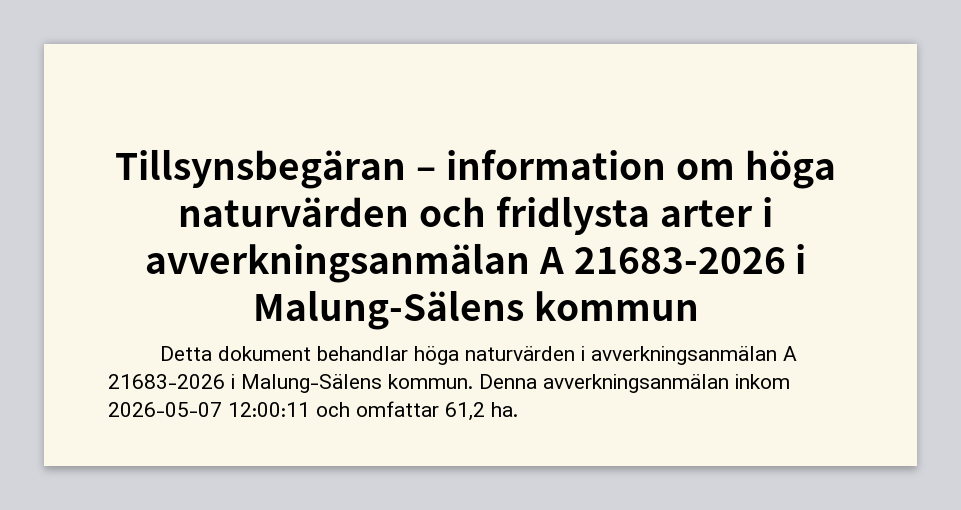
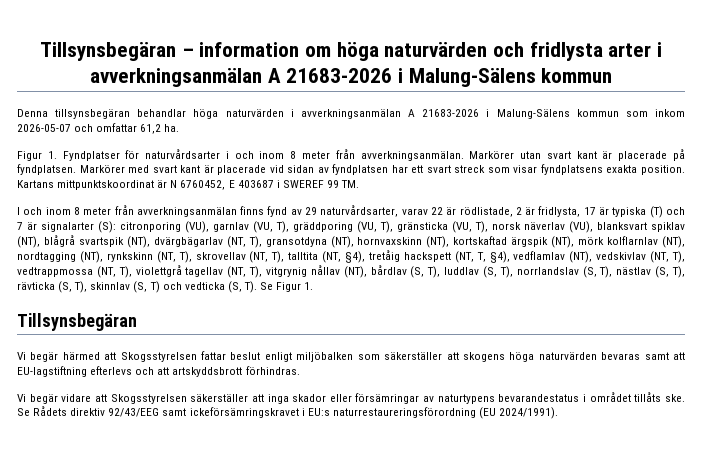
- Detta dokument behandlar höga naturvärden i avverkningsanmälan A 21683-2026 i Malung-Sälens kommun. Denna avverkningsanmälan inkom 2026-05-07 12:00:11 och omfattar 61,2 ha.
+ Denna tillsynsbegäran behandlar höga naturvärden i avverkningsanmälan A 21683-2026 i Malung-Sälens kommun som inkom 2026-05-07 och omfattar 61,2 ha.
+ Figur 1. Fyndplatser för naturvårdsarter i och inom 8 meter från avverkningsanmälan. Markörer utan svart kant är placerade på fyndplatsen. Markörer med svart kant är placerade vid sidan av fyndplatsen har ett svart streck som visar fyndplatsens exakta position. Kartans mittpunktskoordinat är N 6760452, E 403687 i SWEREF 99 TM.
+ I och inom 8 meter från avverkningsanmälan finns fynd av 29 naturvårdsarter, varav 22 är rödlistade, 2 är fridlysta, 17 är typiska (T) och 7 är signalarter (S): citronporing (VU), garnlav (VU, T), gräddporing (VU, T), gränsticka (VU, T), norsk näverlav (VU), blanksvart spiklav (NT), blågrå svartspik (NT), dvärgbägarlav (NT, T), gransotdyna (NT), hornvaxskinn (NT), kortskaftad ärgspik (NT), mörk kolflarnlav (NT), nordtagging (NT), rynkskinn (NT, T), skrovellav (NT, T), talltita (NT, §4), tretåig hackspett (NT, T, §4), vedflamlav (NT), vedskivlav (NT, T), vedtrappmossa (NT, T), violettgrå tagellav (NT, T), vitgrynig nållav (NT), bårdlav (S, T), luddlav (S, T), norrlandslav (S, T), nästlav (S, T), rävticka (S, T), skinnlav (S, T) och vedticka (S, T). Se Figur 1.
+ Tillsynsbegäran
+ Vi begär härmed att Skogsstyrelsen fattar beslut enligt miljöbalken som säkerställer att skogens höga naturvärden bevaras samt att EU-lagstiftning efterlevs och att artskyddsbrott förhindras.
+ Vi begär vidare att Skogsstyrelsen säkerställer att inga skador eller försämringar av naturtypens bevarandestatus i området tillåts ske. Se Rådets direktiv 92/43/EEG samt ickeförsämringskravet i EU:s naturrestaureringsförordning (EU 2024/1991).

